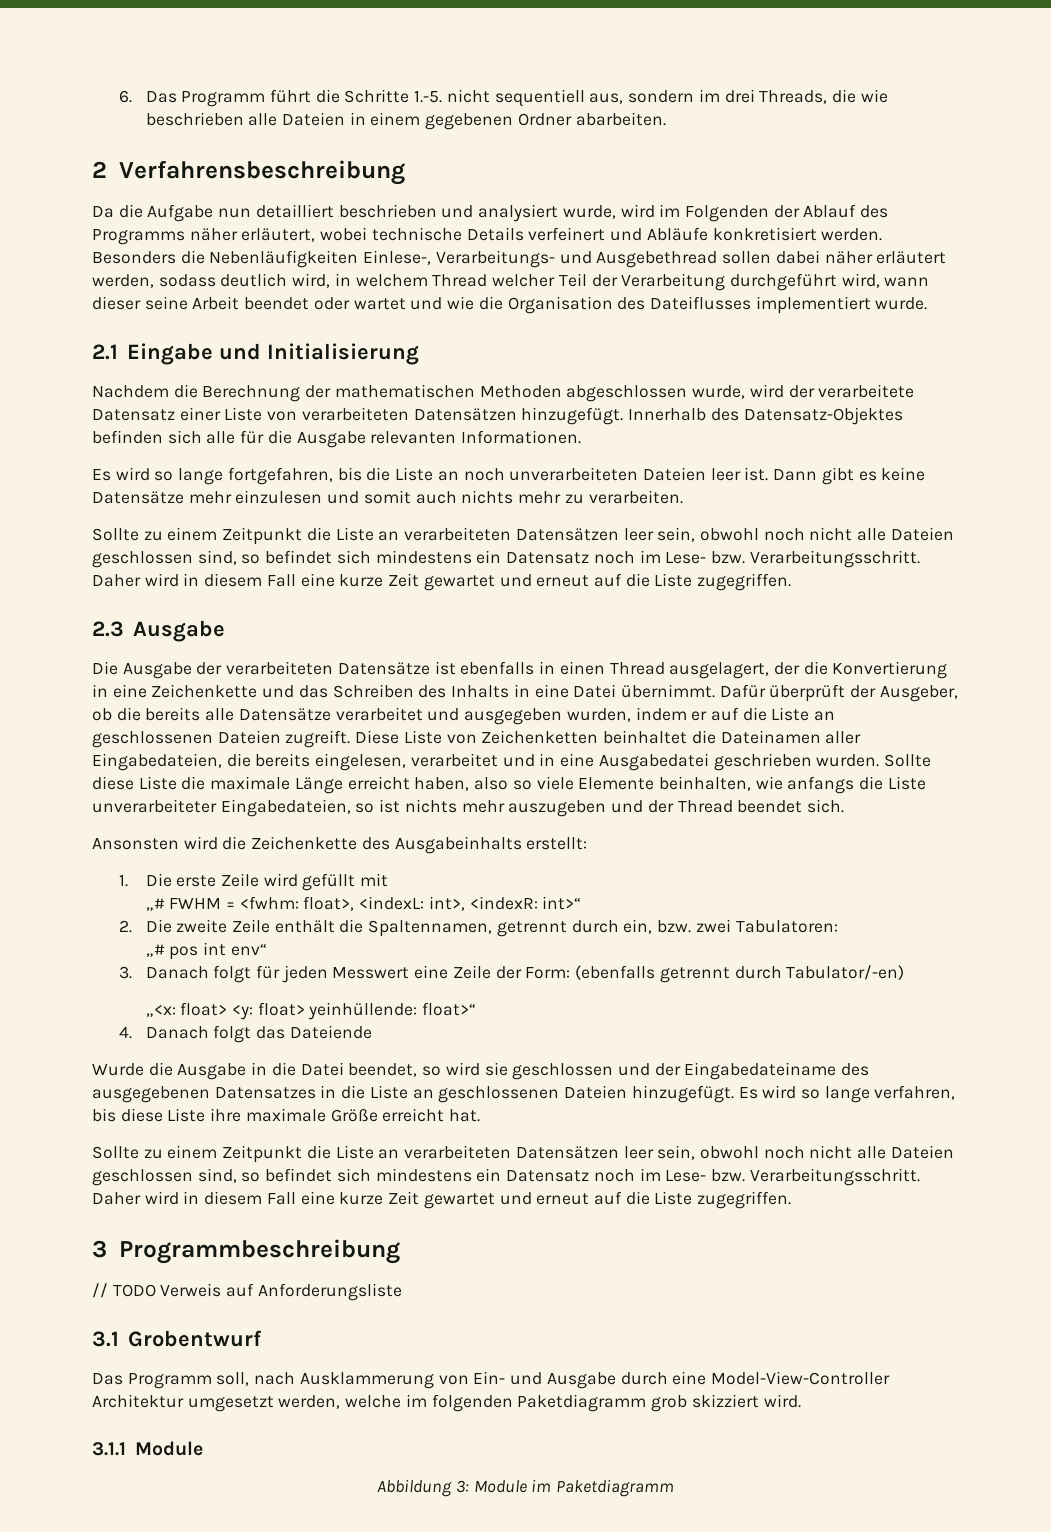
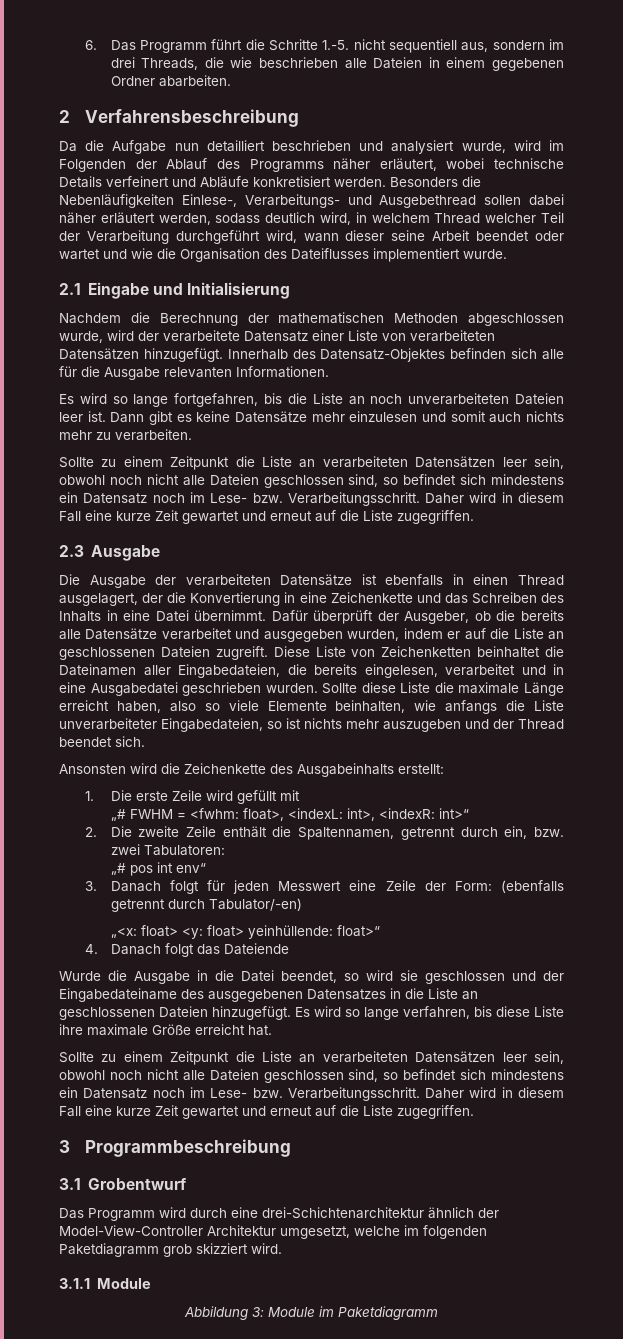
- // TODO Verweis auf Anforderungsliste
- Das Programm soll, nach Ausklammerung von Ein- und Ausgabe durch eine Model-View-Controller Architektur umgesetzt werden, welche im folgenden Paketdiagramm grob skizziert wird.
+ Das Programm wird durch eine drei-Schichtenarchitektur ähnlich der Model-View-Controller Architektur umgesetzt, welche im folgenden Paketdiagramm grob skizziert wird.

